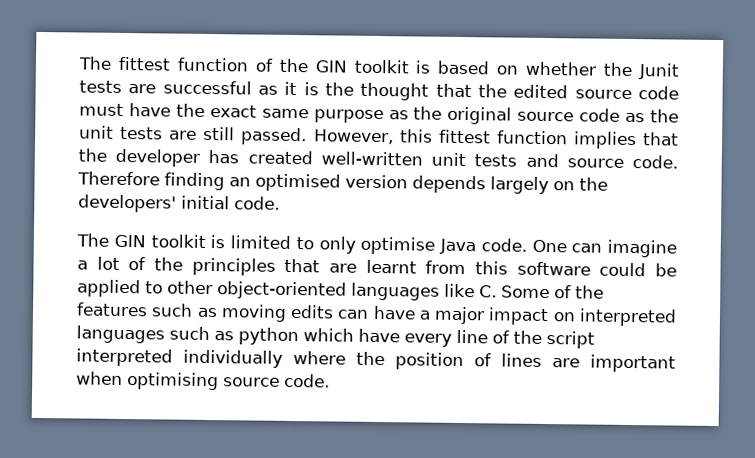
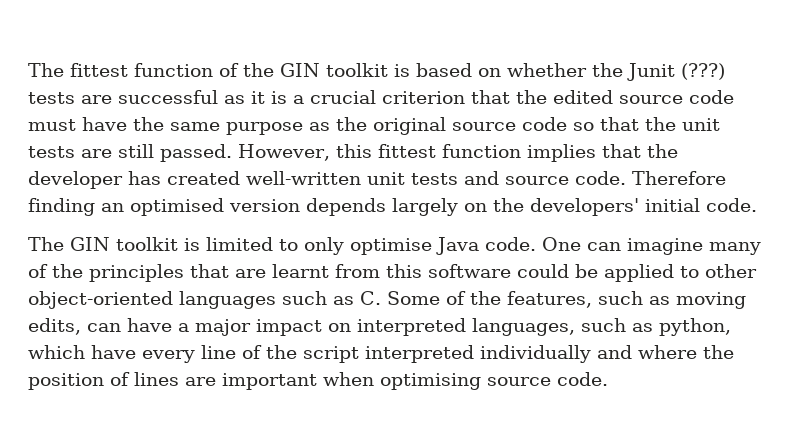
- The fittest function of the GIN toolkit is based on whether the Junit tests are successful as it is the thought that the edited source code must have the exact same purpose as the original source code as the unit tests are still passed.
+ The fittest function of the GIN toolkit is based on whether the Junit (???) tests are successful as it is a crucial criterion that the edited source code must have the same purpose as the original source code so that the unit tests are still passed.
- One can imagine a lot of the principles that are learnt from this software could be applied to other object-oriented languages like C. Some of the features such as moving edits can have a major impact on interpreted languages such as python which have every line of the script interpreted individually where the position of lines are important when optimising source code.
+ One can imagine many of the principles that are learnt from this software could be applied to other object-oriented languages such as C. Some of the features, such as moving edits, can have a major impact on interpreted languages, such as python, which have every line of the script interpreted individually and where the position of lines are important when optimising source code.

